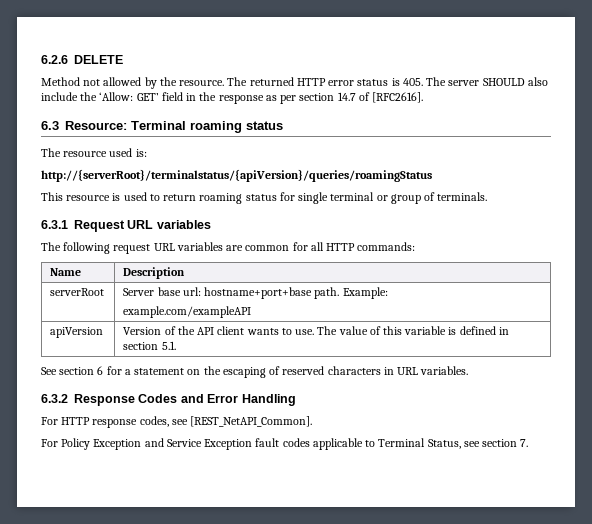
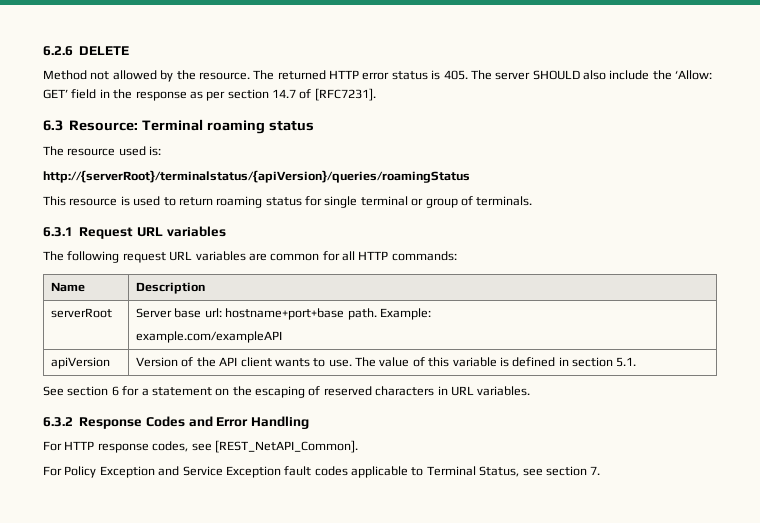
- The returned HTTP error status is 405. The server SHOULD also include the ‘Allow: GET’ field in the response as per section 14.7 of [RFC2616].
+ The returned HTTP error status is 405. The server SHOULD also include the ‘Allow: GET’ field in the response as per section 14.7 of [RFC7231].

